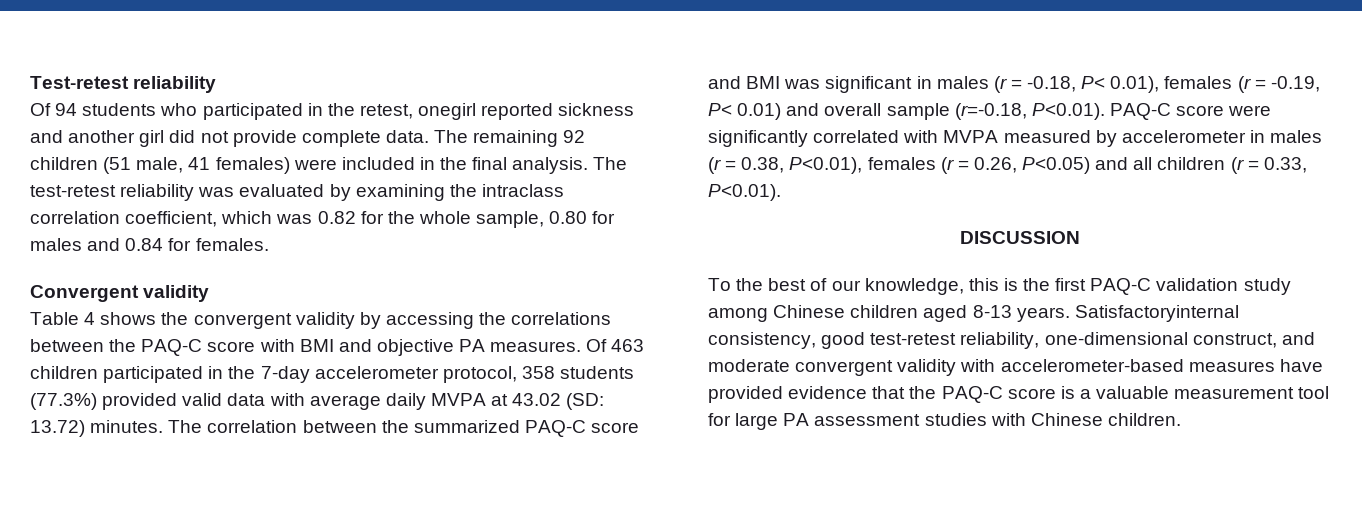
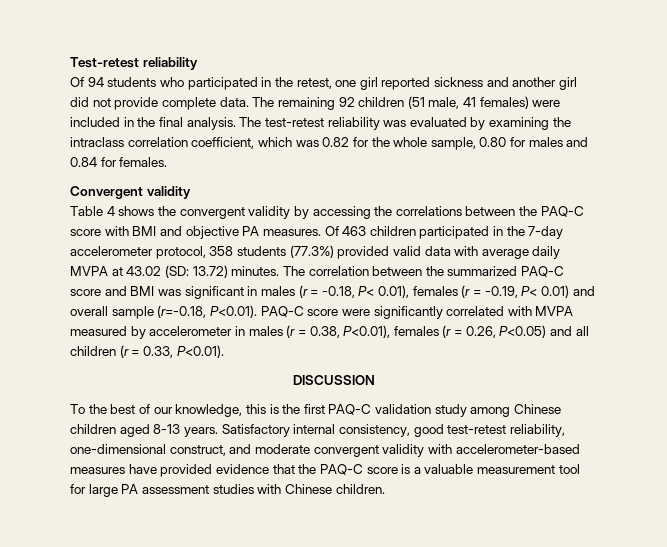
- Of 94 students who participated in the retest, onegirl reported sickness and another girl did not provide complete data.
+ Of 94 students who participated in the retest, one girl reported sickness and another girl did not provide complete data.
- Satisfactoryinternal consistency, good test-retest reliability, one-dimensional construct, and moderate convergent validity with accelerometer-based measures have provided evidence that the PAQ-C score is a valuable measurement tool for large PA assessment studies with Chinese children.
+ Satisfactory internal consistency, good test-retest reliability, one-dimensional construct, and moderate convergent validity with accelerometer-based measures have provided evidence that the PAQ-C score is a valuable measurement tool for large PA assessment studies with Chinese children.

